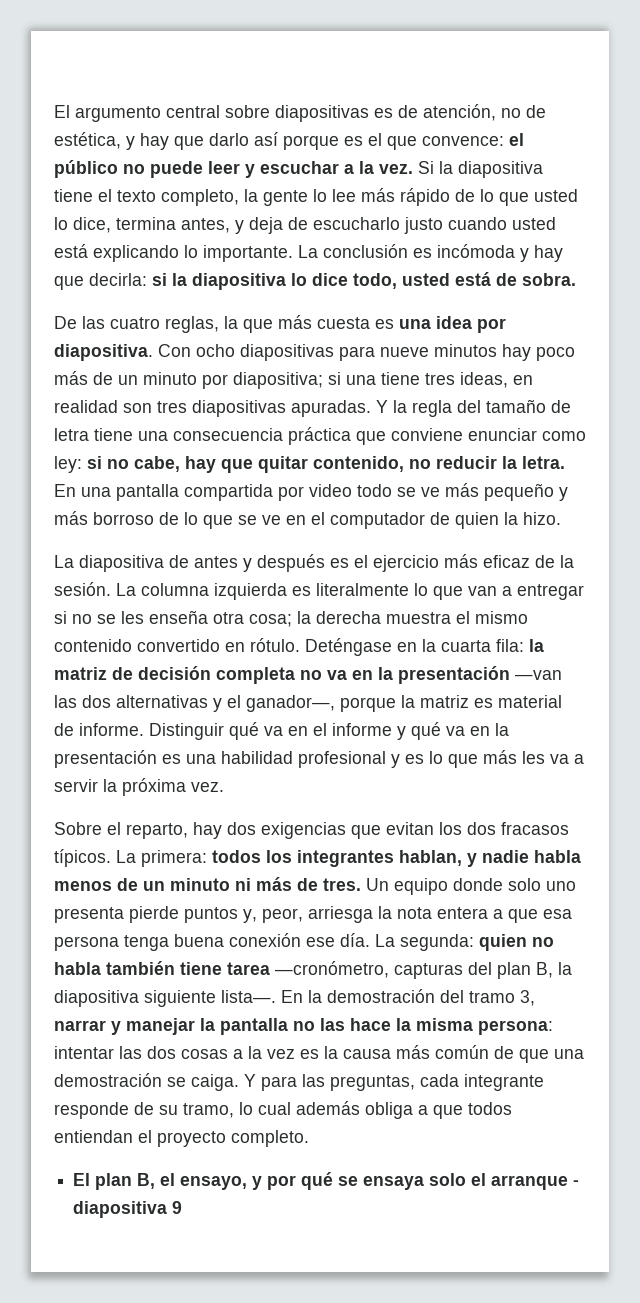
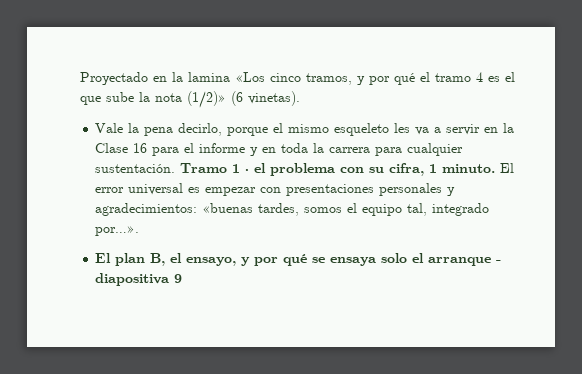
- El argumento central sobre diapositivas es de atención, no de estética, y hay que darlo así porque es el que convence: el público no puede leer y escuchar a la vez. Si la diapositiva tiene el texto completo, la gente lo lee más rápido de lo que usted lo dice, termina antes, y deja de escucharlo justo cuando usted está explicando lo importante. La conclusión es incómoda y hay que decirla: si la diapositiva lo dice todo, usted está de sobra.
- De las cuatro reglas, la que más cuesta es una idea por diapositiva. Con ocho diapositivas para nueve minutos hay poco más de un minuto por diapositiva; si una tiene tres ideas, en realidad son tres diapositivas apuradas. Y la regla del tamaño de letra tiene una consecuencia práctica que conviene enunciar como ley: si no cabe, hay que quitar contenido, no reducir la letra. En una pantalla compartida por video todo se ve más pequeño y más borroso de lo que se ve en el computador de quien la hizo.
- La diapositiva de antes y después es el ejercicio más eficaz de la sesión. La columna izquierda es literalmente lo que van a entregar si no se les enseña otra cosa; la derecha muestra el mismo contenido convertido en rótulo. Deténgase en la cuarta fila: la matriz de decisión completa no va en la presentación —van las dos alternativas y el ganador—, porque la matriz es material de informe. Distinguir qué va en el informe y qué va en la presentación es una habilidad profesional y es lo que más les va a servir la próxima vez.
- Sobre el reparto, hay dos exigencias que evitan los dos fracasos típicos. La primera: todos los integrantes hablan, y nadie habla menos de un minuto ni más de tres. Un equipo donde solo uno presenta pierde puntos y, peor, arriesga la nota entera a que esa persona tenga buena conexión ese día. La segunda: quien no habla también tiene tarea —cronómetro, capturas del plan B, la diapositiva siguiente lista—. En la demostración del tramo 3, narrar y manejar la pantalla no las hace la misma persona: intentar las dos cosas a la vez es la causa más común de que una demostración se caiga. Y para las preguntas, cada integrante responde de su tramo, lo cual además obliga a que todos entiendan el proyecto completo.
+ Proyectado en la lamina «Los cinco tramos, y por qué el tramo 4 es el que sube la nota (1/2)» (6 vinetas).
+ Vale la pena decirlo, porque el mismo esqueleto les va a servir en la Clase 16 para el informe y en toda la carrera para cualquier sustentación. Tramo 1 · el problema con su cifra, 1 minuto. El error universal es empezar con presentaciones personales y agradecimientos: «buenas tardes, somos el equipo tal, integrado por…».

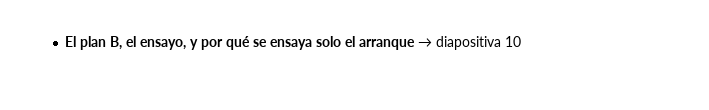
- Proyectado en la lamina «Los cinco tramos, y por qué el tramo 4 es el que sube la nota (1/2)» (6 vinetas).
- Vale la pena decirlo, porque el mismo esqueleto les va a servir en la Clase 16 para el informe y en toda la carrera para cualquier sustentación. Tramo 1 · el problema con su cifra, 1 minuto. El error universal es empezar con presentaciones personales y agradecimientos: «buenas tardes, somos el equipo tal, integrado por…».
- El plan B, el ensayo, y por qué se ensaya solo el arranque - diapositiva 9
+ El plan B, el ensayo, y por qué se ensaya solo el arranque → diapositiva 10

